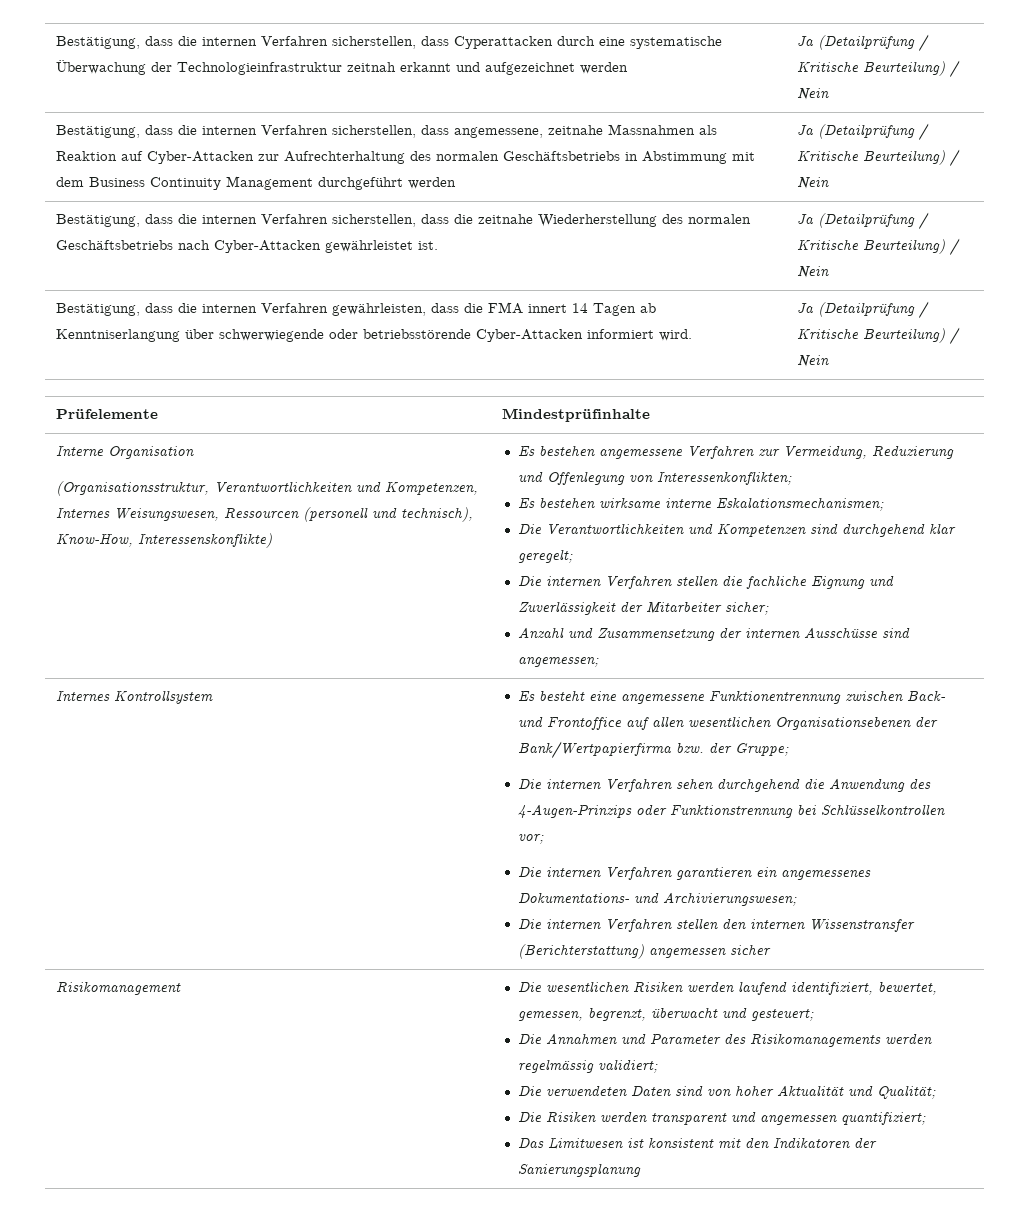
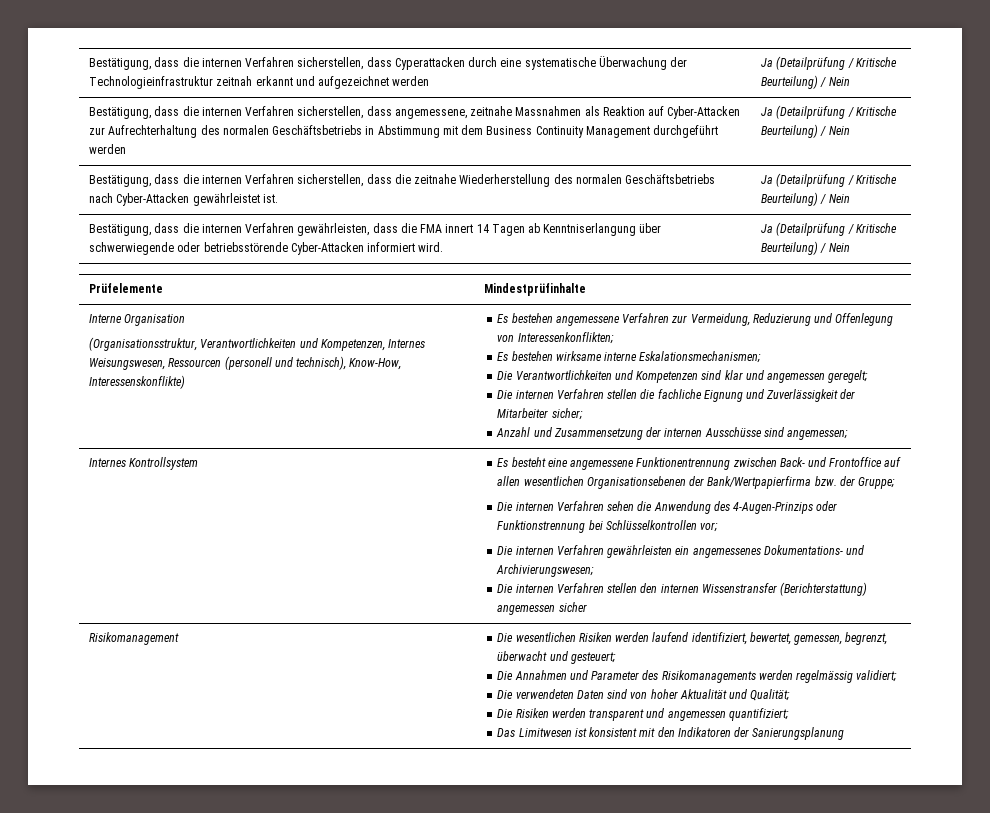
- Die Verantwortlichkeiten und Kompetenzen sind durchgehend klar geregelt;
+ Die Verantwortlichkeiten und Kompetenzen sind klar und angemessen geregelt;
- Die internen Verfahren sehen durchgehend die Anwendung des 4-Augen-Prinzips oder Funktionstrennung bei Schlüsselkontrollen vor;
+ Die internen Verfahren sehen die Anwendung des 4-Augen-Prinzips oder Funktionstrennung bei Schlüsselkontrollen vor;
- Die internen Verfahren garantieren ein angemessenes Dokumentations- und Archivierungswesen;
+ Die internen Verfahren gewährleisten ein angemessenes Dokumentations- und Archivierungswesen;

